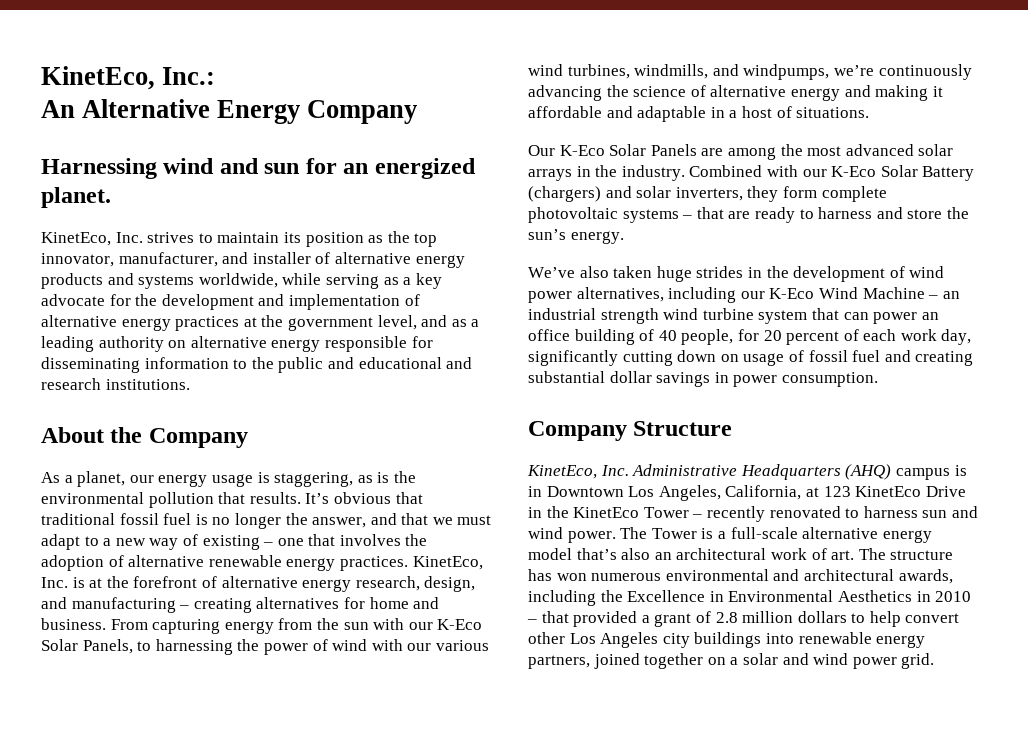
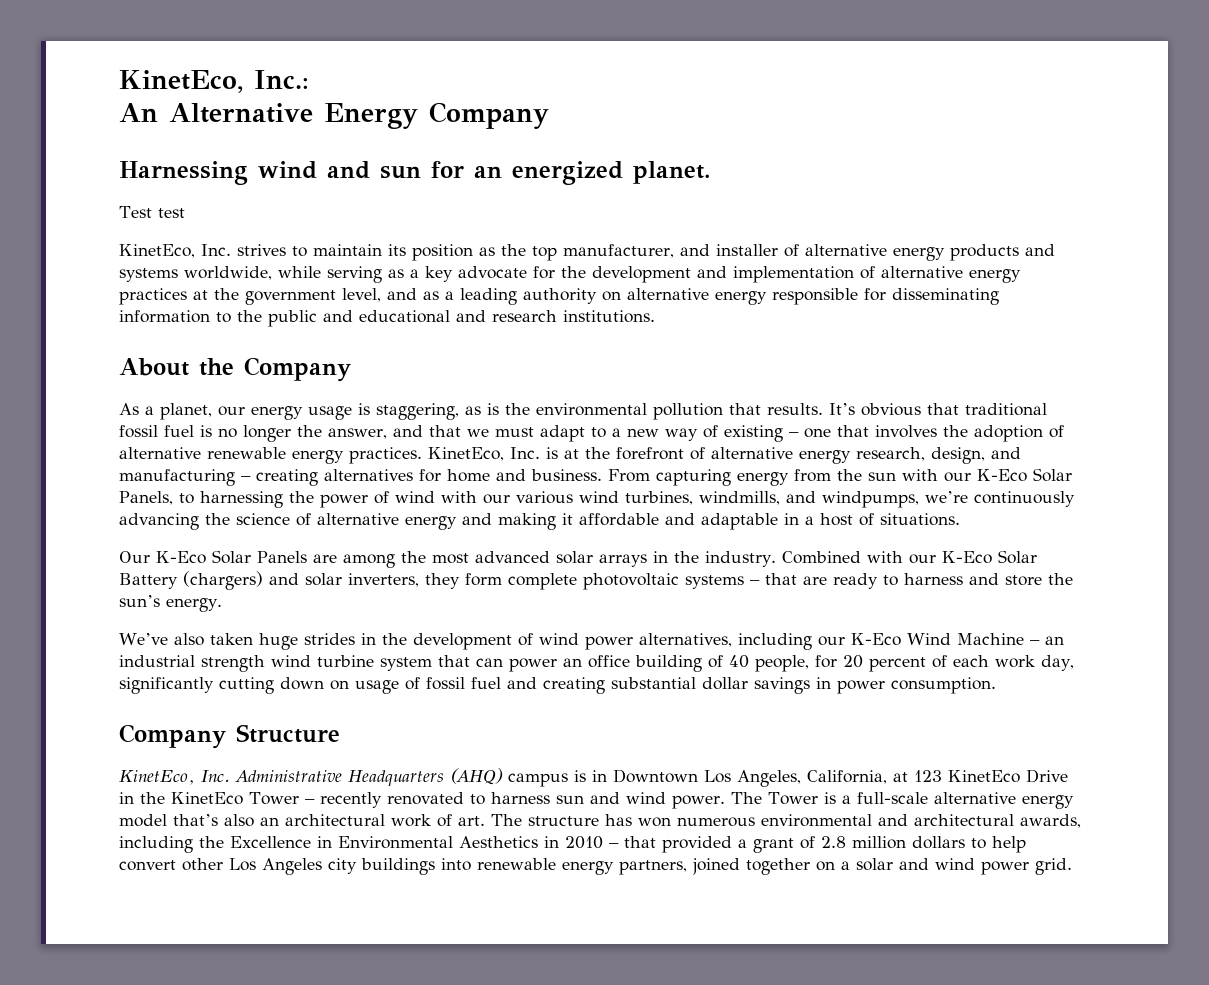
+ Test test
- KinetEco, Inc. strives to maintain its position as the top innovator, manufacturer, and installer of alternative energy products and systems worldwide, while serving as a key advocate for the development and implementation of alternative energy practices at the government level, and as a leading authority on alternative energy responsible for disseminating information to the public and educational and research institutions.
+ KinetEco, Inc. strives to maintain its position as the top manufacturer, and installer of alternative energy products and systems worldwide, while serving as a key advocate for the development and implementation of alternative energy practices at the government level, and as a leading authority on alternative energy responsible for disseminating information to the public and educational and research institutions.

